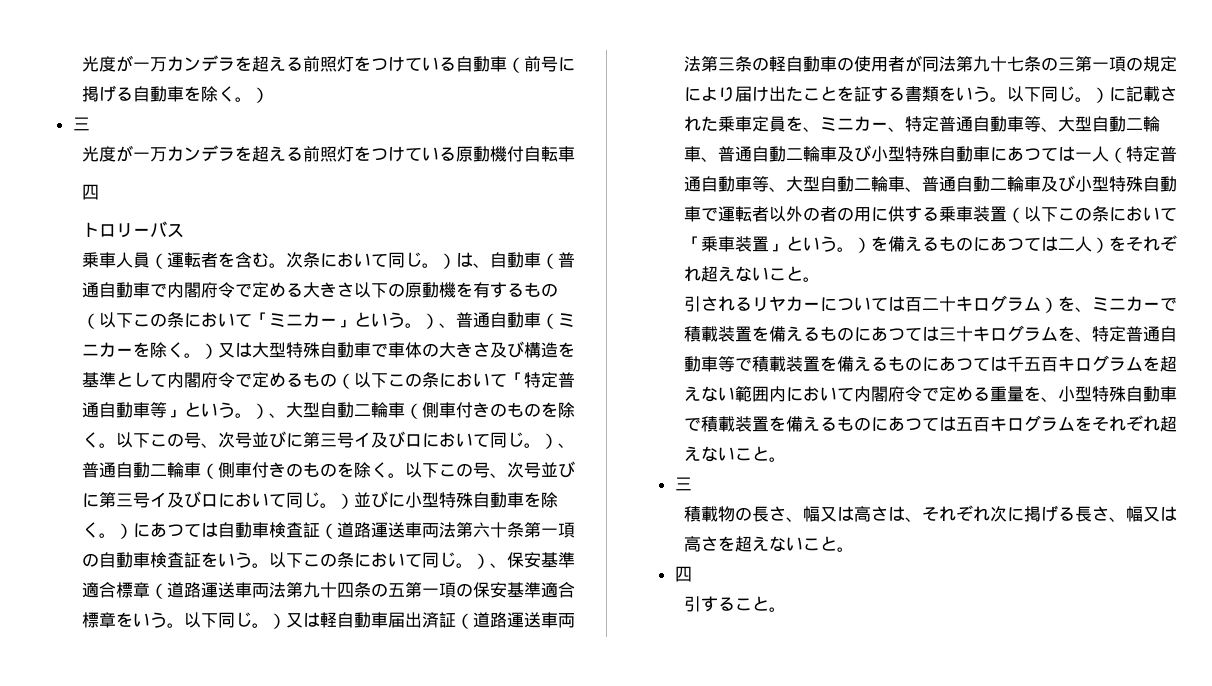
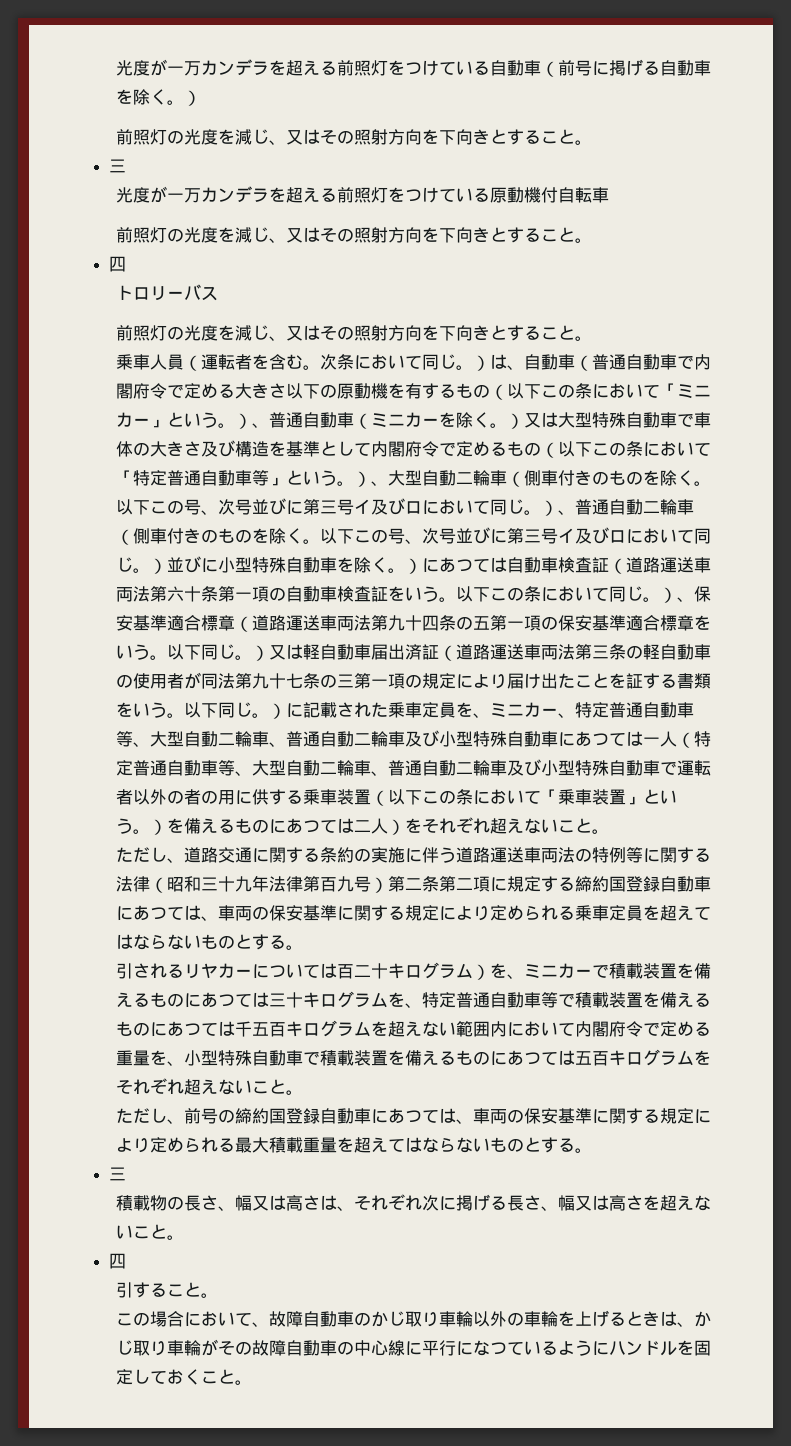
  光度が一万カンデラを超える前照灯をつけている自動車（前号に掲げる自動車を除く。）
+ 前照灯の光度を減じ、又はその照射方向を下向きとすること。
  光度が一万カンデラを超える前照灯をつけている原動機付自転車
+ 前照灯の光度を減じ、又はその照射方向を下向きとすること。
  四
  トロリーバス
+ 前照灯の光度を減じ、又はその照射方向を下向きとすること。
+ ただし、道路交通に関する条約の実施に伴う道路運送車両法の特例等に関する法律（昭和三十九年法律第百九号）第二条第二項に規定する締約国登録自動車にあつては、車両の保安基準に関する規定により定められる乗車定員を超えてはならないものとする。
+ ただし、前号の締約国登録自動車にあつては、車両の保安基準に関する規定により定められる最大積載重量を超えてはならないものとする。
+ この場合において、故障自動車のかじ取り車輪以外の車輪を上げるときは、かじ取り車輪がその故障自動車の中心線に平行になつているようにハンドルを固定しておくこと。

